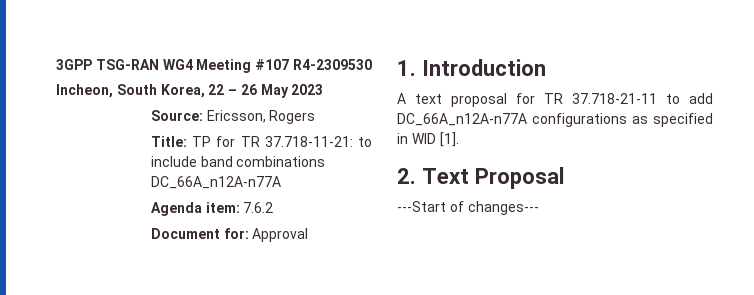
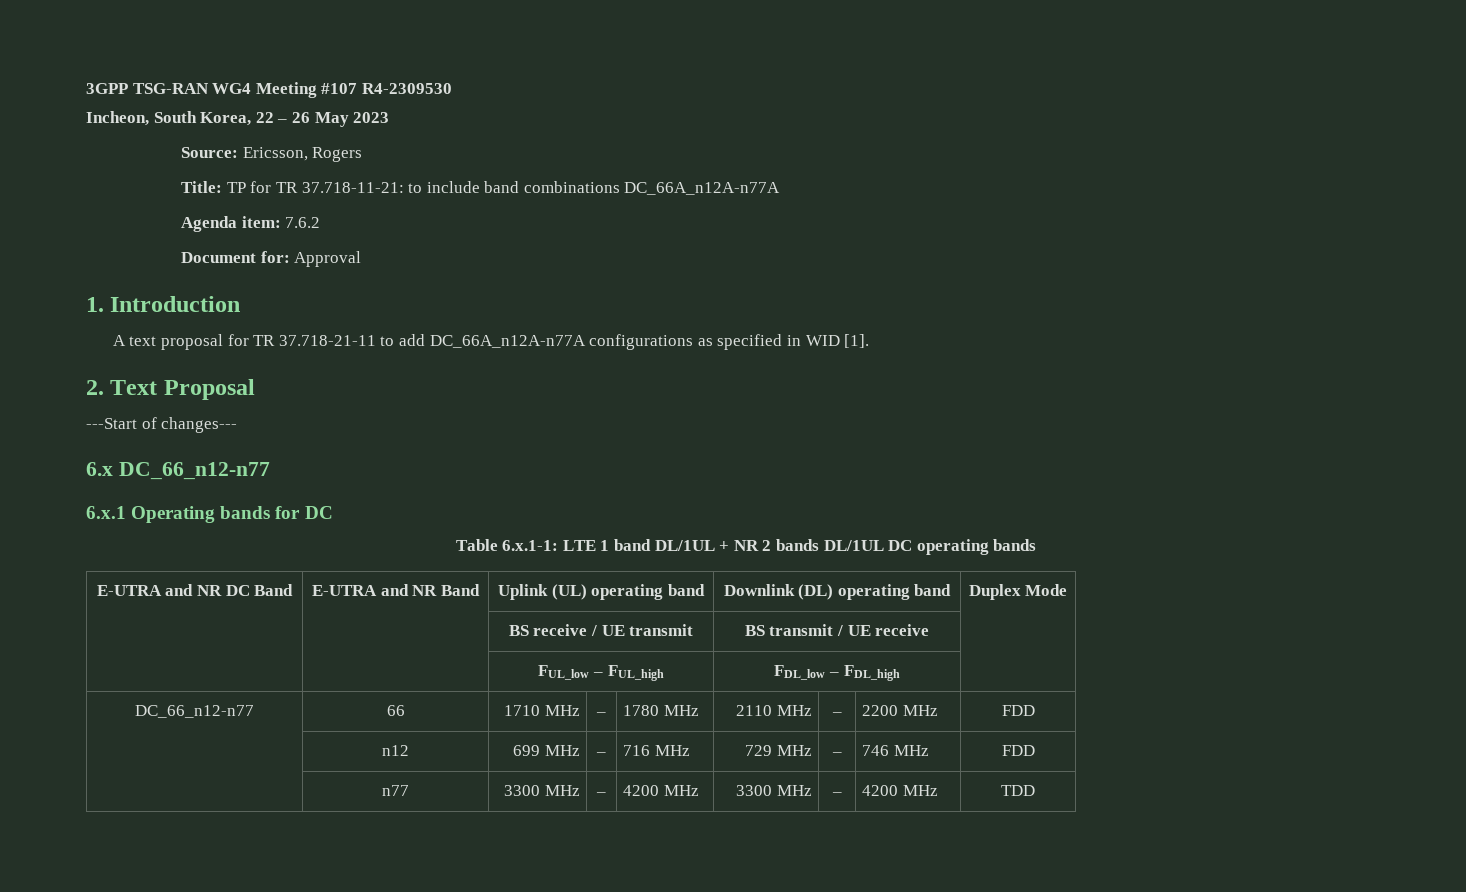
+ 6.x DC_66_n12-n77
+ 6.x.1 Operating bands for DC
+ Table 6.x.1-1: LTE 1 band DL/1UL + NR 2 bands DL/1UL DC operating bands
+ E-UTRA and NR DC Band | E-UTRA and NR Band | Uplink (UL) operating band | Downlink (DL) operating band | Duplex Mode
+ | | BS receive / UE transmit | BS transmit / UE receive |
+ | | FUL_low – FUL_high | FDL_low – FDL_high |
+ DC_66_n12-n77 | 66 | 1710 MHz | – | 1780 MHz | 2110 MHz | – | 2200 MHz | FDD
+ | n12 | 699 MHz | – | 716 MHz | 729 MHz | – | 746 MHz | FDD
+ | n77 | 3300 MHz | – | 4200 MHz | 3300 MHz | – | 4200 MHz | TDD

